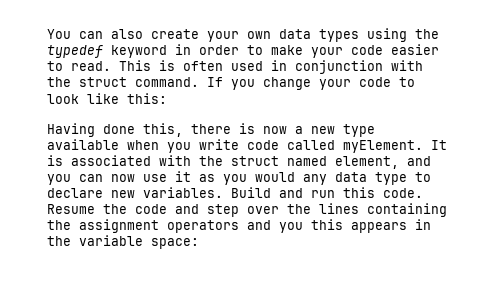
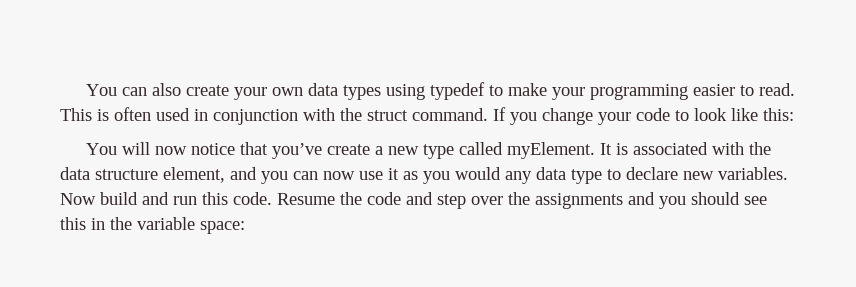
- You can also create your own data types using the typedef keyword in order to make your code easier to read.
+ You can also create your own data types using typedef to make your programming easier to read.
- Having done this, there is now a new type available when you write code called myElement.
+ You will now notice that you’ve create a new type called myElement.
- It is associated with the struct named element, and you can now use it as you would any data type to declare new variables.
+ It is associated with the data structure element, and you can now use it as you would any data type to declare new variables.
- Build and run this code.
+ Now build and run this code.
- Resume the code and step over the lines containing the assignment operators and you this appears in the variable space:
+ Resume the code and step over the assignments and you should see this in the variable space:

